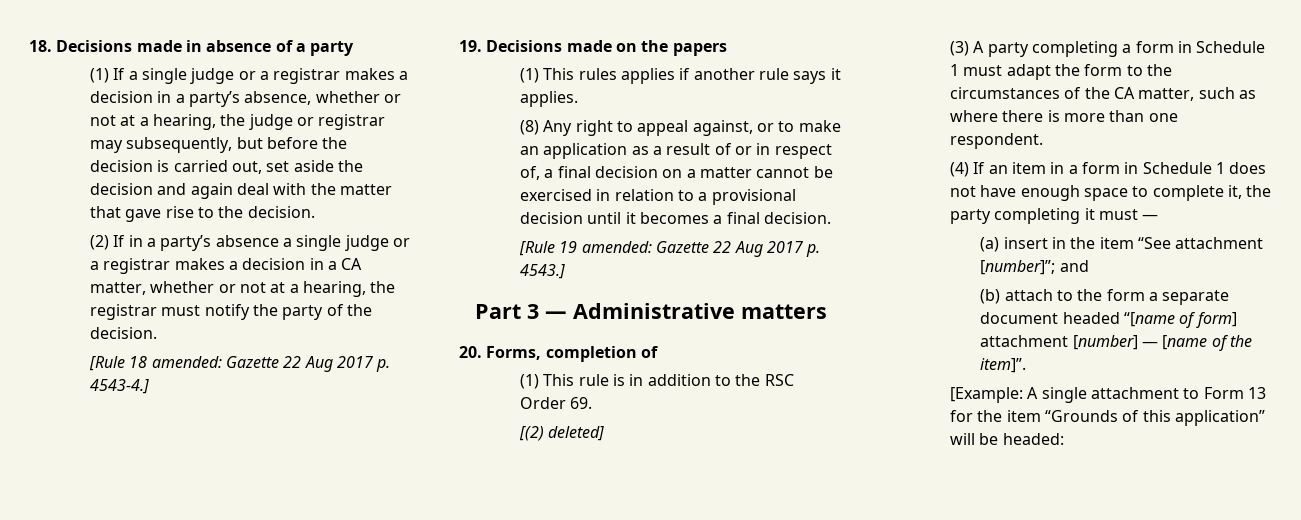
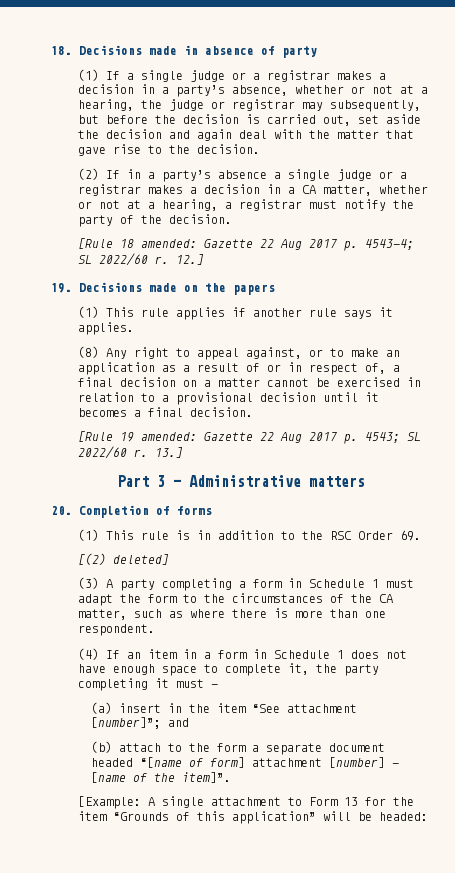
- 18. Decisions made in absence of a party
+ 18. Decisions made in absence of party
- (2) If in a party’s absence a single judge or a registrar makes a decision in a CA matter, whether or not at a hearing, the registrar must notify the party of the decision.
+ (2) If in a party’s absence a single judge or a registrar makes a decision in a CA matter, whether or not at a hearing, a registrar must notify the party of the decision.
- [Rule 18 amended: Gazette 22 Aug 2017 p. 4543-4.]
+ [Rule 18 amended: Gazette 22 Aug 2017 p. 4543-4; SL 2022/60 r. 12.]
- (1) This rules applies if another rule says it applies.
+ (1) This rule applies if another rule says it applies.
- [Rule 19 amended: Gazette 22 Aug 2017 p. 4543.]
+ [Rule 19 amended: Gazette 22 Aug 2017 p. 4543; SL 2022/60 r. 13.]
- 20. Forms, completion of
+ 20. Completion of forms

